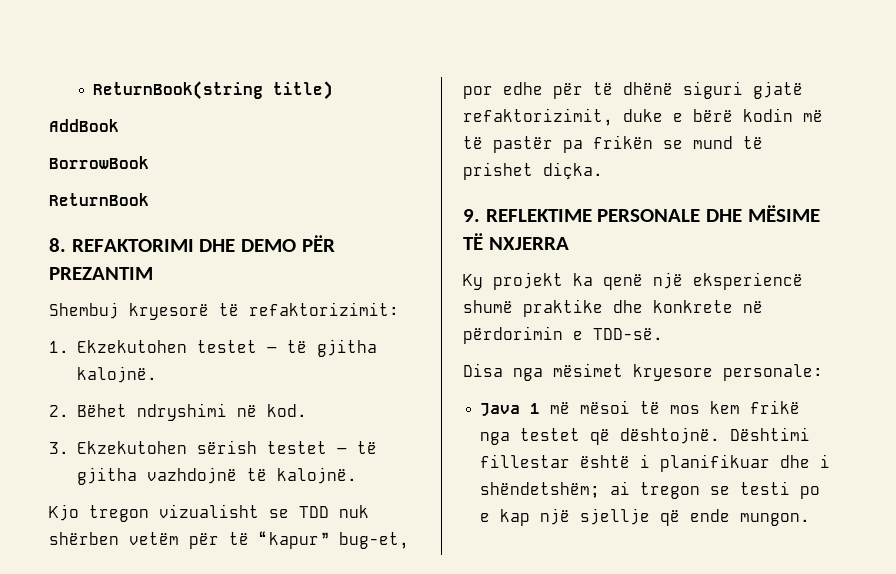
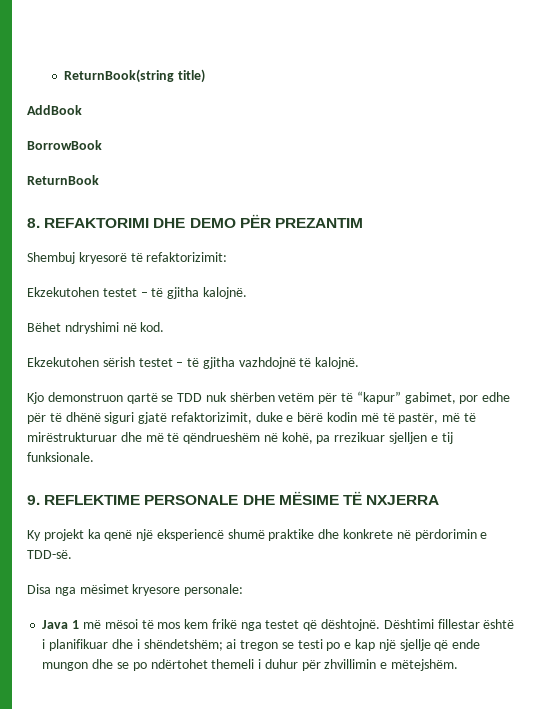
- 1. Ekzekutohen testet – të gjitha kalojnë.
+ Ekzekutohen testet – të gjitha kalojnë.
- 2. Bëhet ndryshimi në kod.
+ Bëhet ndryshimi në kod.
- 3. Ekzekutohen sërish testet – të gjitha vazhdojnë të kalojnë.
+ Ekzekutohen sërish testet – të gjitha vazhdojnë të kalojnë.
- Kjo tregon vizualisht se TDD nuk shërben vetëm për të “kapur” bug-et, por edhe për të dhënë siguri gjatë refaktorizimit, duke e bërë kodin më të pastër pa frikën se mund të prishet diçka.
+ Kjo demonstruon qartë se TDD nuk shërben vetëm për të “kapur” gabimet, por edhe për të dhënë siguri gjatë refaktorizimit, duke e bërë kodin më të pastër, më të mirëstrukturuar dhe më të qëndrueshëm në kohë, pa rrezikuar sjelljen e tij funksionale.
- Dështimi fillestar është i planifikuar dhe i shëndetshëm; ai tregon se testi po e kap një sjellje që ende mungon.
+ Dështimi fillestar është i planifikuar dhe i shëndetshëm; ai tregon se testi po e kap një sjellje që ende mungon dhe se po ndërtohet themeli i duhur për zhvillimin e mëtejshëm.

